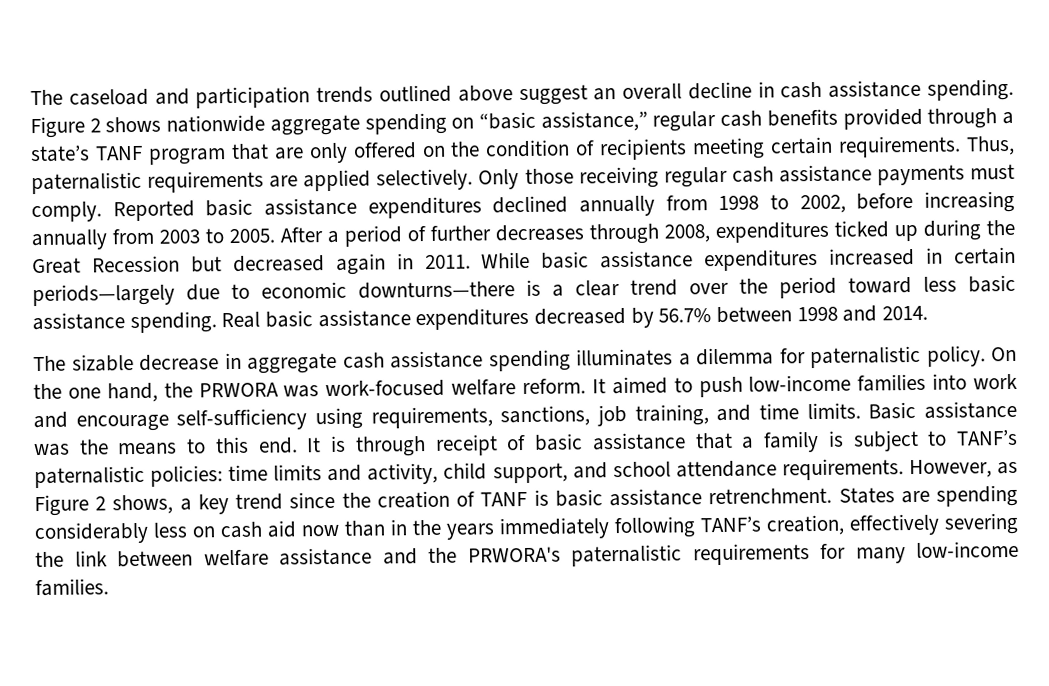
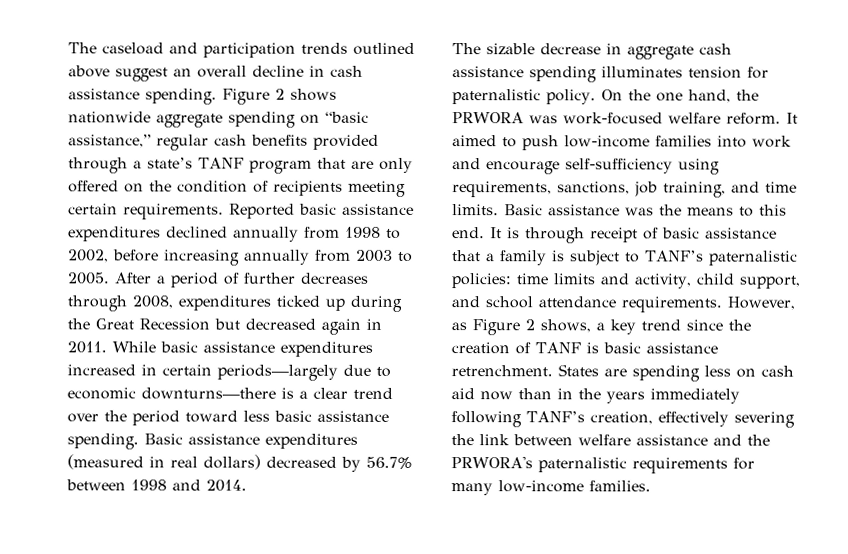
- Thus, paternalistic requirements are applied selectively. Only those receiving regular cash assistance payments must comply.
- Real basic assistance expenditures decreased by 56.7% between 1998 and 2014.
+ Basic assistance expenditures (measured in real dollars) decreased by 56.7% between 1998 and 2014.
- The sizable decrease in aggregate cash assistance spending illuminates a dilemma for paternalistic policy.
+ The sizable decrease in aggregate cash assistance spending illuminates tension for paternalistic policy.
- States are spending considerably less on cash aid now than in the years immediately following TANF’s creation, effectively severing the link between welfare assistance and the PRWORA's paternalistic requirements for many low-income families.
+ States are spending less on cash aid now than in the years immediately following TANF’s creation, effectively severing the link between welfare assistance and the PRWORA's paternalistic requirements for many low-income families.

